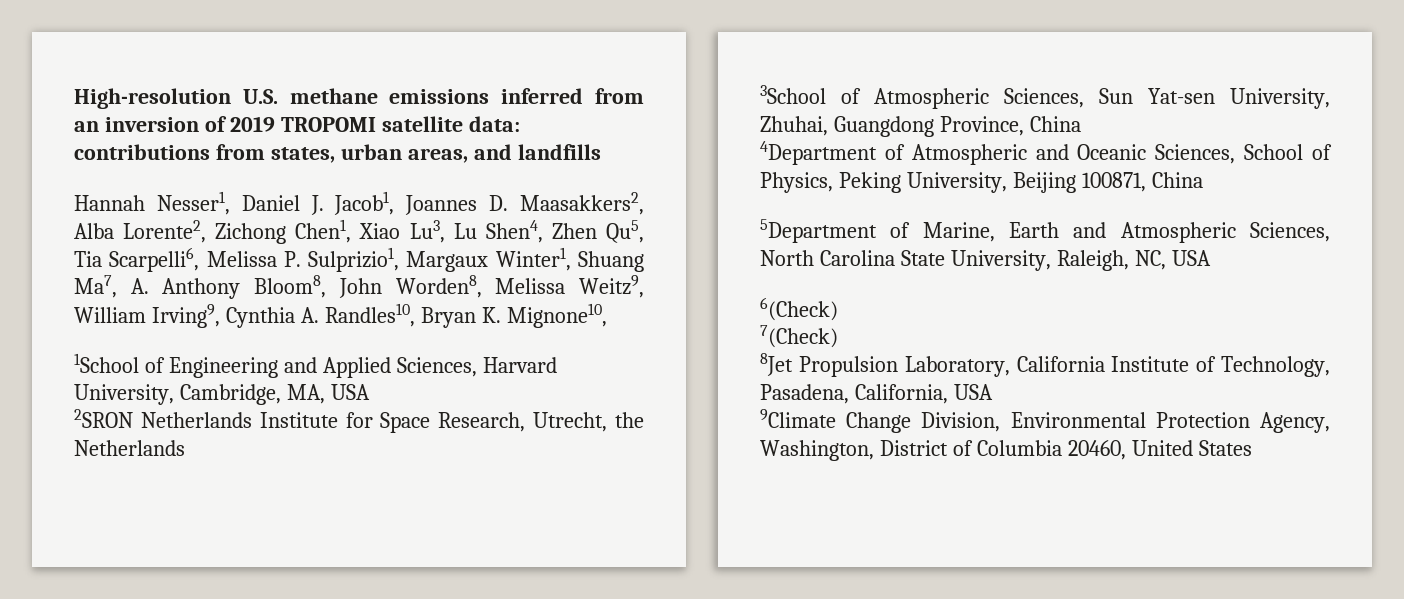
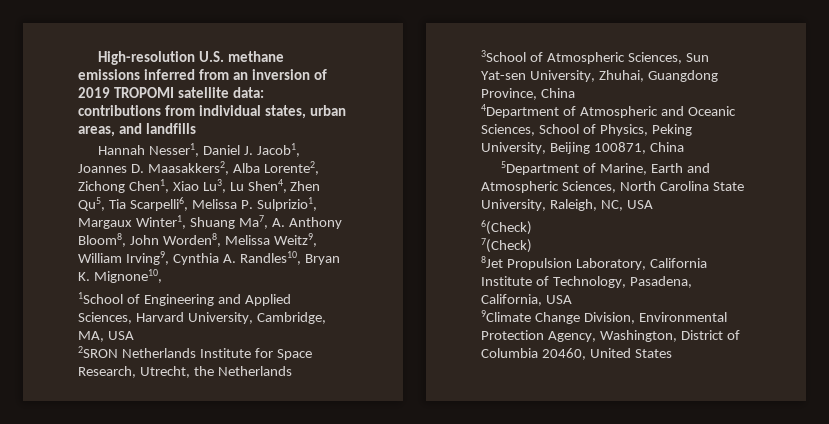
- High-resolution U.S. methane emissions inferred from an inversion of 2019 TROPOMI satellite data: contributions from states, urban areas, and landfills
+ High-resolution U.S. methane emissions inferred from an inversion of 2019 TROPOMI satellite data: contributions from individual states, urban areas, and landfills

